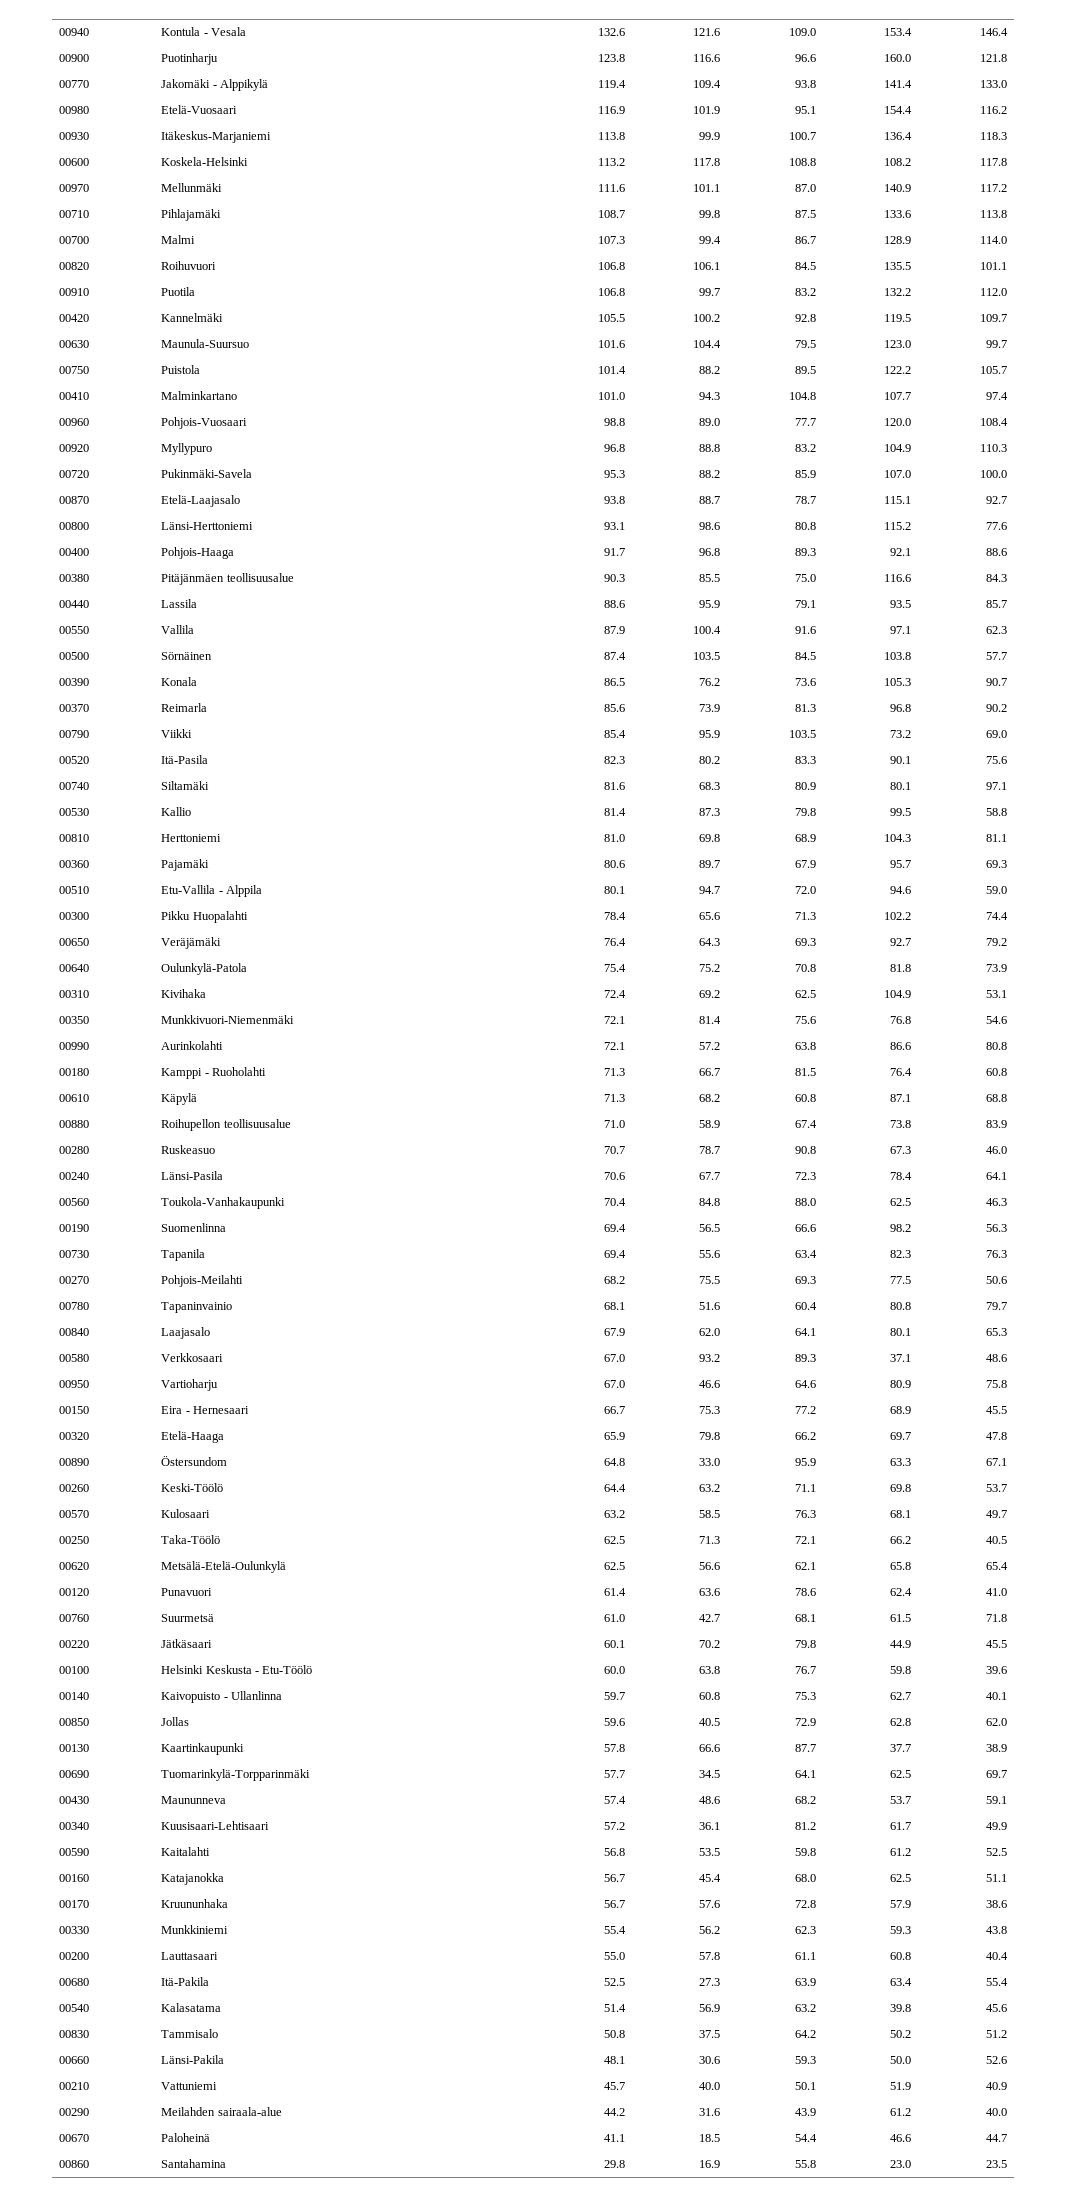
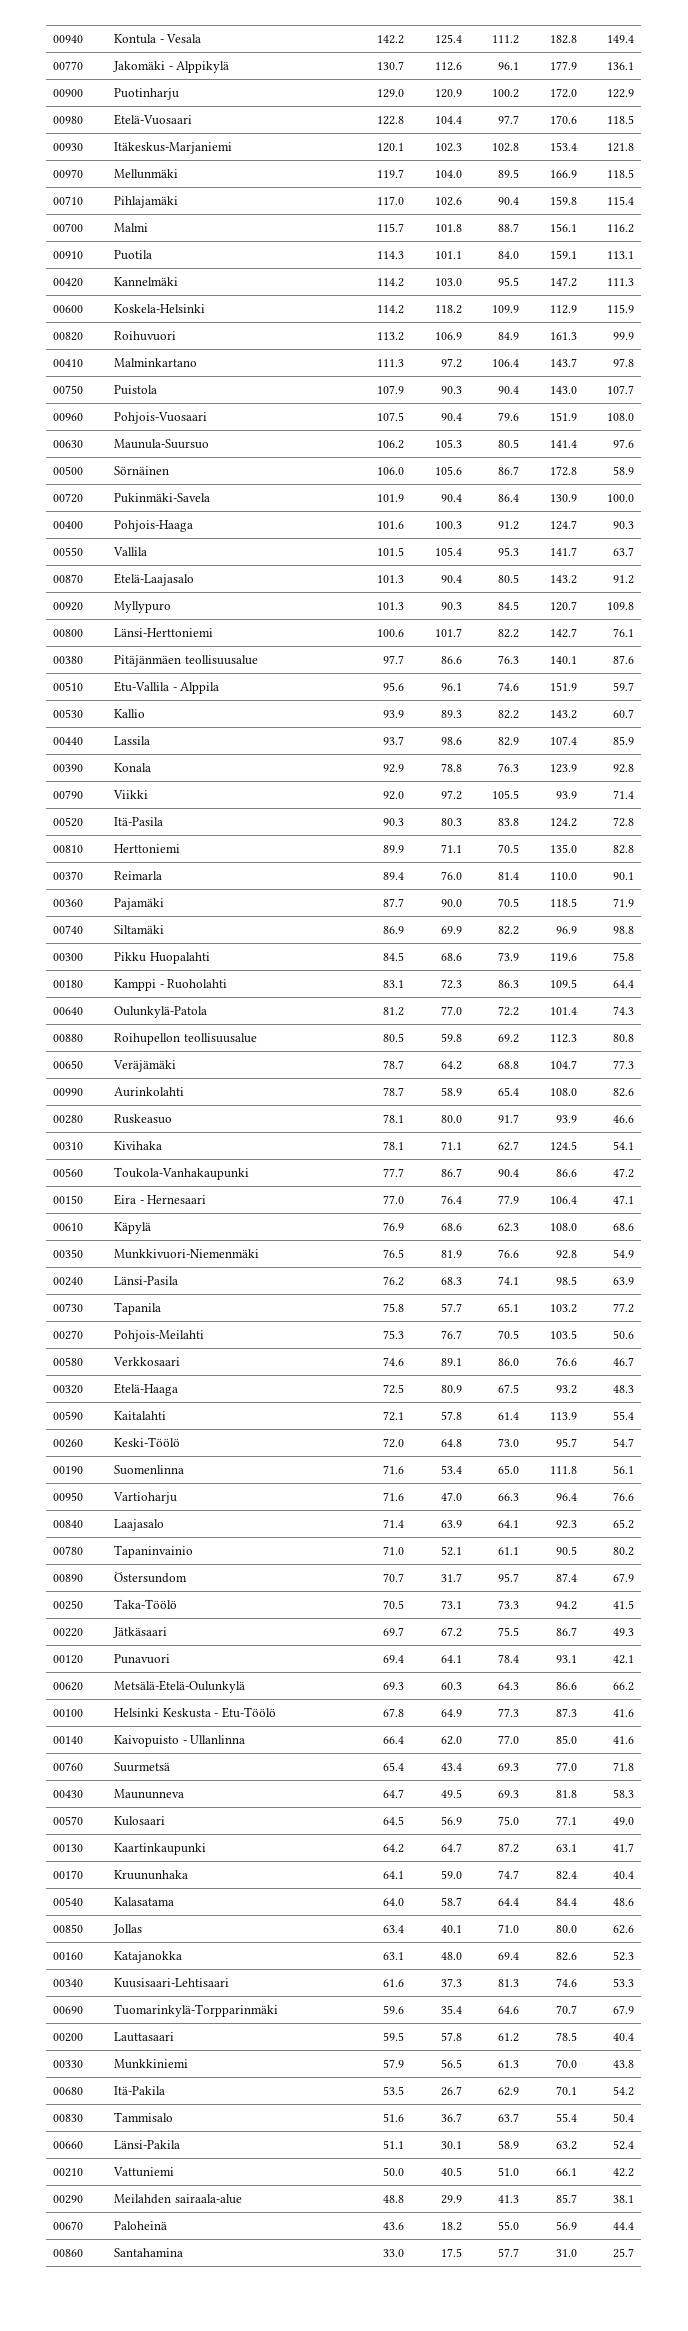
- 00940 | Kontula - Vesala | 132.6 | 121.6 | 109.0 | 153.4 | 146.4
- 00900 | Puotinharju | 123.8 | 116.6 | 96.6 | 160.0 | 121.8
- 00770 | Jakomäki - Alppikylä | 119.4 | 109.4 | 93.8 | 141.4 | 133.0
- 00980 | Etelä-Vuosaari | 116.9 | 101.9 | 95.1 | 154.4 | 116.2
- 00930 | Itäkeskus-Marjaniemi | 113.8 | 99.9 | 100.7 | 136.4 | 118.3
- 00600 | Koskela-Helsinki | 113.2 | 117.8 | 108.8 | 108.2 | 117.8
- 00970 | Mellunmäki | 111.6 | 101.1 | 87.0 | 140.9 | 117.2
- 00710 | Pihlajamäki | 108.7 | 99.8 | 87.5 | 133.6 | 113.8
- 00700 | Malmi | 107.3 | 99.4 | 86.7 | 128.9 | 114.0
- 00820 | Roihuvuori | 106.8 | 106.1 | 84.5 | 135.5 | 101.1
- 00910 | Puotila | 106.8 | 99.7 | 83.2 | 132.2 | 112.0
- 00420 | Kannelmäki | 105.5 | 100.2 | 92.8 | 119.5 | 109.7
- 00630 | Maunula-Suursuo | 101.6 | 104.4 | 79.5 | 123.0 | 99.7
- 00750 | Puistola | 101.4 | 88.2 | 89.5 | 122.2 | 105.7
- 00410 | Malminkartano | 101.0 | 94.3 | 104.8 | 107.7 | 97.4
- 00960 | Pohjois-Vuosaari | 98.8 | 89.0 | 77.7 | 120.0 | 108.4
- 00920 | Myllypuro | 96.8 | 88.8 | 83.2 | 104.9 | 110.3
- 00720 | Pukinmäki-Savela | 95.3 | 88.2 | 85.9 | 107.0 | 100.0
- 00870 | Etelä-Laajasalo | 93.8 | 88.7 | 78.7 | 115.1 | 92.7
- 00800 | Länsi-Herttoniemi | 93.1 | 98.6 | 80.8 | 115.2 | 77.6
- 00400 | Pohjois-Haaga | 91.7 | 96.8 | 89.3 | 92.1 | 88.6
- 00380 | Pitäjänmäen teollisuusalue | 90.3 | 85.5 | 75.0 | 116.6 | 84.3
- 00440 | Lassila | 88.6 | 95.9 | 79.1 | 93.5 | 85.7
- 00550 | Vallila | 87.9 | 100.4 | 91.6 | 97.1 | 62.3
- 00500 | Sörnäinen | 87.4 | 103.5 | 84.5 | 103.8 | 57.7
- 00390 | Konala | 86.5 | 76.2 | 73.6 | 105.3 | 90.7
- 00370 | Reimarla | 85.6 | 73.9 | 81.3 | 96.8 | 90.2
- 00790 | Viikki | 85.4 | 95.9 | 103.5 | 73.2 | 69.0
- 00520 | Itä-Pasila | 82.3 | 80.2 | 83.3 | 90.1 | 75.6
- 00740 | Siltamäki | 81.6 | 68.3 | 80.9 | 80.1 | 97.1
- 00530 | Kallio | 81.4 | 87.3 | 79.8 | 99.5 | 58.8
- 00810 | Herttoniemi | 81.0 | 69.8 | 68.9 | 104.3 | 81.1
- 00360 | Pajamäki | 80.6 | 89.7 | 67.9 | 95.7 | 69.3
- 00510 | Etu-Vallila - Alppila | 80.1 | 94.7 | 72.0 | 94.6 | 59.0
- 00300 | Pikku Huopalahti | 78.4 | 65.6 | 71.3 | 102.2 | 74.4
- 00650 | Veräjämäki | 76.4 | 64.3 | 69.3 | 92.7 | 79.2
- 00640 | Oulunkylä-Patola | 75.4 | 75.2 | 70.8 | 81.8 | 73.9
- 00310 | Kivihaka | 72.4 | 69.2 | 62.5 | 104.9 | 53.1
- 00350 | Munkkivuori-Niemenmäki | 72.1 | 81.4 | 75.6 | 76.8 | 54.6
- 00990 | Aurinkolahti | 72.1 | 57.2 | 63.8 | 86.6 | 80.8
- 00180 | Kamppi - Ruoholahti | 71.3 | 66.7 | 81.5 | 76.4 | 60.8
- 00610 | Käpylä | 71.3 | 68.2 | 60.8 | 87.1 | 68.8
- 00880 | Roihupellon teollisuusalue | 71.0 | 58.9 | 67.4 | 73.8 | 83.9
- 00280 | Ruskeasuo | 70.7 | 78.7 | 90.8 | 67.3 | 46.0
- 00240 | Länsi-Pasila | 70.6 | 67.7 | 72.3 | 78.4 | 64.1
- 00560 | Toukola-Vanhakaupunki | 70.4 | 84.8 | 88.0 | 62.5 | 46.3
- 00190 | Suomenlinna | 69.4 | 56.5 | 66.6 | 98.2 | 56.3
- 00730 | Tapanila | 69.4 | 55.6 | 63.4 | 82.3 | 76.3
- 00270 | Pohjois-Meilahti | 68.2 | 75.5 | 69.3 | 77.5 | 50.6
- 00780 | Tapaninvainio | 68.1 | 51.6 | 60.4 | 80.8 | 79.7
- 00840 | Laajasalo | 67.9 | 62.0 | 64.1 | 80.1 | 65.3
- 00580 | Verkkosaari | 67.0 | 93.2 | 89.3 | 37.1 | 48.6
- 00950 | Vartioharju | 67.0 | 46.6 | 64.6 | 80.9 | 75.8
- 00150 | Eira - Hernesaari | 66.7 | 75.3 | 77.2 | 68.9 | 45.5
- 00320 | Etelä-Haaga | 65.9 | 79.8 | 66.2 | 69.7 | 47.8
- 00890 | Östersundom | 64.8 | 33.0 | 95.9 | 63.3 | 67.1
- 00260 | Keski-Töölö | 64.4 | 63.2 | 71.1 | 69.8 | 53.7
- 00570 | Kulosaari | 63.2 | 58.5 | 76.3 | 68.1 | 49.7
- 00250 | Taka-Töölö | 62.5 | 71.3 | 72.1 | 66.2 | 40.5
- 00620 | Metsälä-Etelä-Oulunkylä | 62.5 | 56.6 | 62.1 | 65.8 | 65.4
- 00120 | Punavuori | 61.4 | 63.6 | 78.6 | 62.4 | 41.0
- 00760 | Suurmetsä | 61.0 | 42.7 | 68.1 | 61.5 | 71.8
- 00220 | Jätkäsaari | 60.1 | 70.2 | 79.8 | 44.9 | 45.5
+ 00940 | Kontula - Vesala | 142.2 | 125.4 | 111.2 | 182.8 | 149.4
+ 00770 | Jakomäki - Alppikylä | 130.7 | 112.6 | 96.1 | 177.9 | 136.1
+ 00900 | Puotinharju | 129.0 | 120.9 | 100.2 | 172.0 | 122.9
+ 00980 | Etelä-Vuosaari | 122.8 | 104.4 | 97.7 | 170.6 | 118.5
+ 00930 | Itäkeskus-Marjaniemi | 120.1 | 102.3 | 102.8 | 153.4 | 121.8
+ 00970 | Mellunmäki | 119.7 | 104.0 | 89.5 | 166.9 | 118.5
+ 00710 | Pihlajamäki | 117.0 | 102.6 | 90.4 | 159.8 | 115.4
+ 00700 | Malmi | 115.7 | 101.8 | 88.7 | 156.1 | 116.2
+ 00910 | Puotila | 114.3 | 101.1 | 84.0 | 159.1 | 113.1
+ 00420 | Kannelmäki | 114.2 | 103.0 | 95.5 | 147.2 | 111.3
+ 00600 | Koskela-Helsinki | 114.2 | 118.2 | 109.9 | 112.9 | 115.9
+ 00820 | Roihuvuori | 113.2 | 106.9 | 84.9 | 161.3 | 99.9
+ 00410 | Malminkartano | 111.3 | 97.2 | 106.4 | 143.7 | 97.8
+ 00750 | Puistola | 107.9 | 90.3 | 90.4 | 143.0 | 107.7
+ 00960 | Pohjois-Vuosaari | 107.5 | 90.4 | 79.6 | 151.9 | 108.0
+ 00630 | Maunula-Suursuo | 106.2 | 105.3 | 80.5 | 141.4 | 97.6
+ 00500 | Sörnäinen | 106.0 | 105.6 | 86.7 | 172.8 | 58.9
+ 00720 | Pukinmäki-Savela | 101.9 | 90.4 | 86.4 | 130.9 | 100.0
+ 00400 | Pohjois-Haaga | 101.6 | 100.3 | 91.2 | 124.7 | 90.3
+ 00550 | Vallila | 101.5 | 105.4 | 95.3 | 141.7 | 63.7
+ 00870 | Etelä-Laajasalo | 101.3 | 90.4 | 80.5 | 143.2 | 91.2
+ 00920 | Myllypuro | 101.3 | 90.3 | 84.5 | 120.7 | 109.8
+ 00800 | Länsi-Herttoniemi | 100.6 | 101.7 | 82.2 | 142.7 | 76.1
+ 00380 | Pitäjänmäen teollisuusalue | 97.7 | 86.6 | 76.3 | 140.1 | 87.6
+ 00510 | Etu-Vallila - Alppila | 95.6 | 96.1 | 74.6 | 151.9 | 59.7
+ 00530 | Kallio | 93.9 | 89.3 | 82.2 | 143.2 | 60.7
+ 00440 | Lassila | 93.7 | 98.6 | 82.9 | 107.4 | 85.9
+ 00390 | Konala | 92.9 | 78.8 | 76.3 | 123.9 | 92.8
+ 00790 | Viikki | 92.0 | 97.2 | 105.5 | 93.9 | 71.4
+ 00520 | Itä-Pasila | 90.3 | 80.3 | 83.8 | 124.2 | 72.8
+ 00810 | Herttoniemi | 89.9 | 71.1 | 70.5 | 135.0 | 82.8
+ 00370 | Reimarla | 89.4 | 76.0 | 81.4 | 110.0 | 90.1
+ 00360 | Pajamäki | 87.7 | 90.0 | 70.5 | 118.5 | 71.9
+ 00740 | Siltamäki | 86.9 | 69.9 | 82.2 | 96.9 | 98.8
+ 00300 | Pikku Huopalahti | 84.5 | 68.6 | 73.9 | 119.6 | 75.8
+ 00180 | Kamppi - Ruoholahti | 83.1 | 72.3 | 86.3 | 109.5 | 64.4
+ 00640 | Oulunkylä-Patola | 81.2 | 77.0 | 72.2 | 101.4 | 74.3
+ 00880 | Roihupellon teollisuusalue | 80.5 | 59.8 | 69.2 | 112.3 | 80.8
+ 00650 | Veräjämäki | 78.7 | 64.2 | 68.8 | 104.7 | 77.3
+ 00990 | Aurinkolahti | 78.7 | 58.9 | 65.4 | 108.0 | 82.6
+ 00280 | Ruskeasuo | 78.1 | 80.0 | 91.7 | 93.9 | 46.6
+ 00310 | Kivihaka | 78.1 | 71.1 | 62.7 | 124.5 | 54.1
+ 00560 | Toukola-Vanhakaupunki | 77.7 | 86.7 | 90.4 | 86.6 | 47.2
+ 00150 | Eira - Hernesaari | 77.0 | 76.4 | 77.9 | 106.4 | 47.1
+ 00610 | Käpylä | 76.9 | 68.6 | 62.3 | 108.0 | 68.6
+ 00350 | Munkkivuori-Niemenmäki | 76.5 | 81.9 | 76.6 | 92.8 | 54.9
+ 00240 | Länsi-Pasila | 76.2 | 68.3 | 74.1 | 98.5 | 63.9
+ 00730 | Tapanila | 75.8 | 57.7 | 65.1 | 103.2 | 77.2
+ 00270 | Pohjois-Meilahti | 75.3 | 76.7 | 70.5 | 103.5 | 50.6
+ 00580 | Verkkosaari | 74.6 | 89.1 | 86.0 | 76.6 | 46.7
+ 00320 | Etelä-Haaga | 72.5 | 80.9 | 67.5 | 93.2 | 48.3
+ 00590 | Kaitalahti | 72.1 | 57.8 | 61.4 | 113.9 | 55.4
+ 00260 | Keski-Töölö | 72.0 | 64.8 | 73.0 | 95.7 | 54.7
+ 00190 | Suomenlinna | 71.6 | 53.4 | 65.0 | 111.8 | 56.1
+ 00950 | Vartioharju | 71.6 | 47.0 | 66.3 | 96.4 | 76.6
+ 00840 | Laajasalo | 71.4 | 63.9 | 64.1 | 92.3 | 65.2
+ 00780 | Tapaninvainio | 71.0 | 52.1 | 61.1 | 90.5 | 80.2
+ 00890 | Östersundom | 70.7 | 31.7 | 95.7 | 87.4 | 67.9
+ 00250 | Taka-Töölö | 70.5 | 73.1 | 73.3 | 94.2 | 41.5
+ 00220 | Jätkäsaari | 69.7 | 67.2 | 75.5 | 86.7 | 49.3
+ 00120 | Punavuori | 69.4 | 64.1 | 78.4 | 93.1 | 42.1
+ 00620 | Metsälä-Etelä-Oulunkylä | 69.3 | 60.3 | 64.3 | 86.6 | 66.2
- 00100 | Helsinki Keskusta - Etu-Töölö | 60.0 | 63.8 | 76.7 | 59.8 | 39.6
+ 00100 | Helsinki Keskusta - Etu-Töölö | 67.8 | 64.9 | 77.3 | 87.3 | 41.6
- 00140 | Kaivopuisto - Ullanlinna | 59.7 | 60.8 | 75.3 | 62.7 | 40.1
- 00850 | Jollas | 59.6 | 40.5 | 72.9 | 62.8 | 62.0
- 00130 | Kaartinkaupunki | 57.8 | 66.6 | 87.7 | 37.7 | 38.9
- 00690 | Tuomarinkylä-Torpparinmäki | 57.7 | 34.5 | 64.1 | 62.5 | 69.7
- 00430 | Maununneva | 57.4 | 48.6 | 68.2 | 53.7 | 59.1
- 00340 | Kuusisaari-Lehtisaari | 57.2 | 36.1 | 81.2 | 61.7 | 49.9
- 00590 | Kaitalahti | 56.8 | 53.5 | 59.8 | 61.2 | 52.5
- 00160 | Katajanokka | 56.7 | 45.4 | 68.0 | 62.5 | 51.1
- 00170 | Kruununhaka | 56.7 | 57.6 | 72.8 | 57.9 | 38.6
- 00330 | Munkkiniemi | 55.4 | 56.2 | 62.3 | 59.3 | 43.8
- 00200 | Lauttasaari | 55.0 | 57.8 | 61.1 | 60.8 | 40.4
- 00680 | Itä-Pakila | 52.5 | 27.3 | 63.9 | 63.4 | 55.4
- 00540 | Kalasatama | 51.4 | 56.9 | 63.2 | 39.8 | 45.6
- 00830 | Tammisalo | 50.8 | 37.5 | 64.2 | 50.2 | 51.2
- 00660 | Länsi-Pakila | 48.1 | 30.6 | 59.3 | 50.0 | 52.6
- 00210 | Vattuniemi | 45.7 | 40.0 | 50.1 | 51.9 | 40.9
- 00290 | Meilahden sairaala-alue | 44.2 | 31.6 | 43.9 | 61.2 | 40.0
- 00670 | Paloheinä | 41.1 | 18.5 | 54.4 | 46.6 | 44.7
- 00860 | Santahamina | 29.8 | 16.9 | 55.8 | 23.0 | 23.5
+ 00140 | Kaivopuisto - Ullanlinna | 66.4 | 62.0 | 77.0 | 85.0 | 41.6
+ 00760 | Suurmetsä | 65.4 | 43.4 | 69.3 | 77.0 | 71.8
+ 00430 | Maununneva | 64.7 | 49.5 | 69.3 | 81.8 | 58.3
+ 00570 | Kulosaari | 64.5 | 56.9 | 75.0 | 77.1 | 49.0
+ 00130 | Kaartinkaupunki | 64.2 | 64.7 | 87.2 | 63.1 | 41.7
+ 00170 | Kruununhaka | 64.1 | 59.0 | 74.7 | 82.4 | 40.4
+ 00540 | Kalasatama | 64.0 | 58.7 | 64.4 | 84.4 | 48.6
+ 00850 | Jollas | 63.4 | 40.1 | 71.0 | 80.0 | 62.6
+ 00160 | Katajanokka | 63.1 | 48.0 | 69.4 | 82.6 | 52.3
+ 00340 | Kuusisaari-Lehtisaari | 61.6 | 37.3 | 81.3 | 74.6 | 53.3
+ 00690 | Tuomarinkylä-Torpparinmäki | 59.6 | 35.4 | 64.6 | 70.7 | 67.9
+ 00200 | Lauttasaari | 59.5 | 57.8 | 61.2 | 78.5 | 40.4
+ 00330 | Munkkiniemi | 57.9 | 56.5 | 61.3 | 70.0 | 43.8
+ 00680 | Itä-Pakila | 53.5 | 26.7 | 62.9 | 70.1 | 54.2
+ 00830 | Tammisalo | 51.6 | 36.7 | 63.7 | 55.4 | 50.4
+ 00660 | Länsi-Pakila | 51.1 | 30.1 | 58.9 | 63.2 | 52.4
+ 00210 | Vattuniemi | 50.0 | 40.5 | 51.0 | 66.1 | 42.2
+ 00290 | Meilahden sairaala-alue | 48.8 | 29.9 | 41.3 | 85.7 | 38.1
+ 00670 | Paloheinä | 43.6 | 18.2 | 55.0 | 56.9 | 44.4
+ 00860 | Santahamina | 33.0 | 17.5 | 57.7 | 31.0 | 25.7

